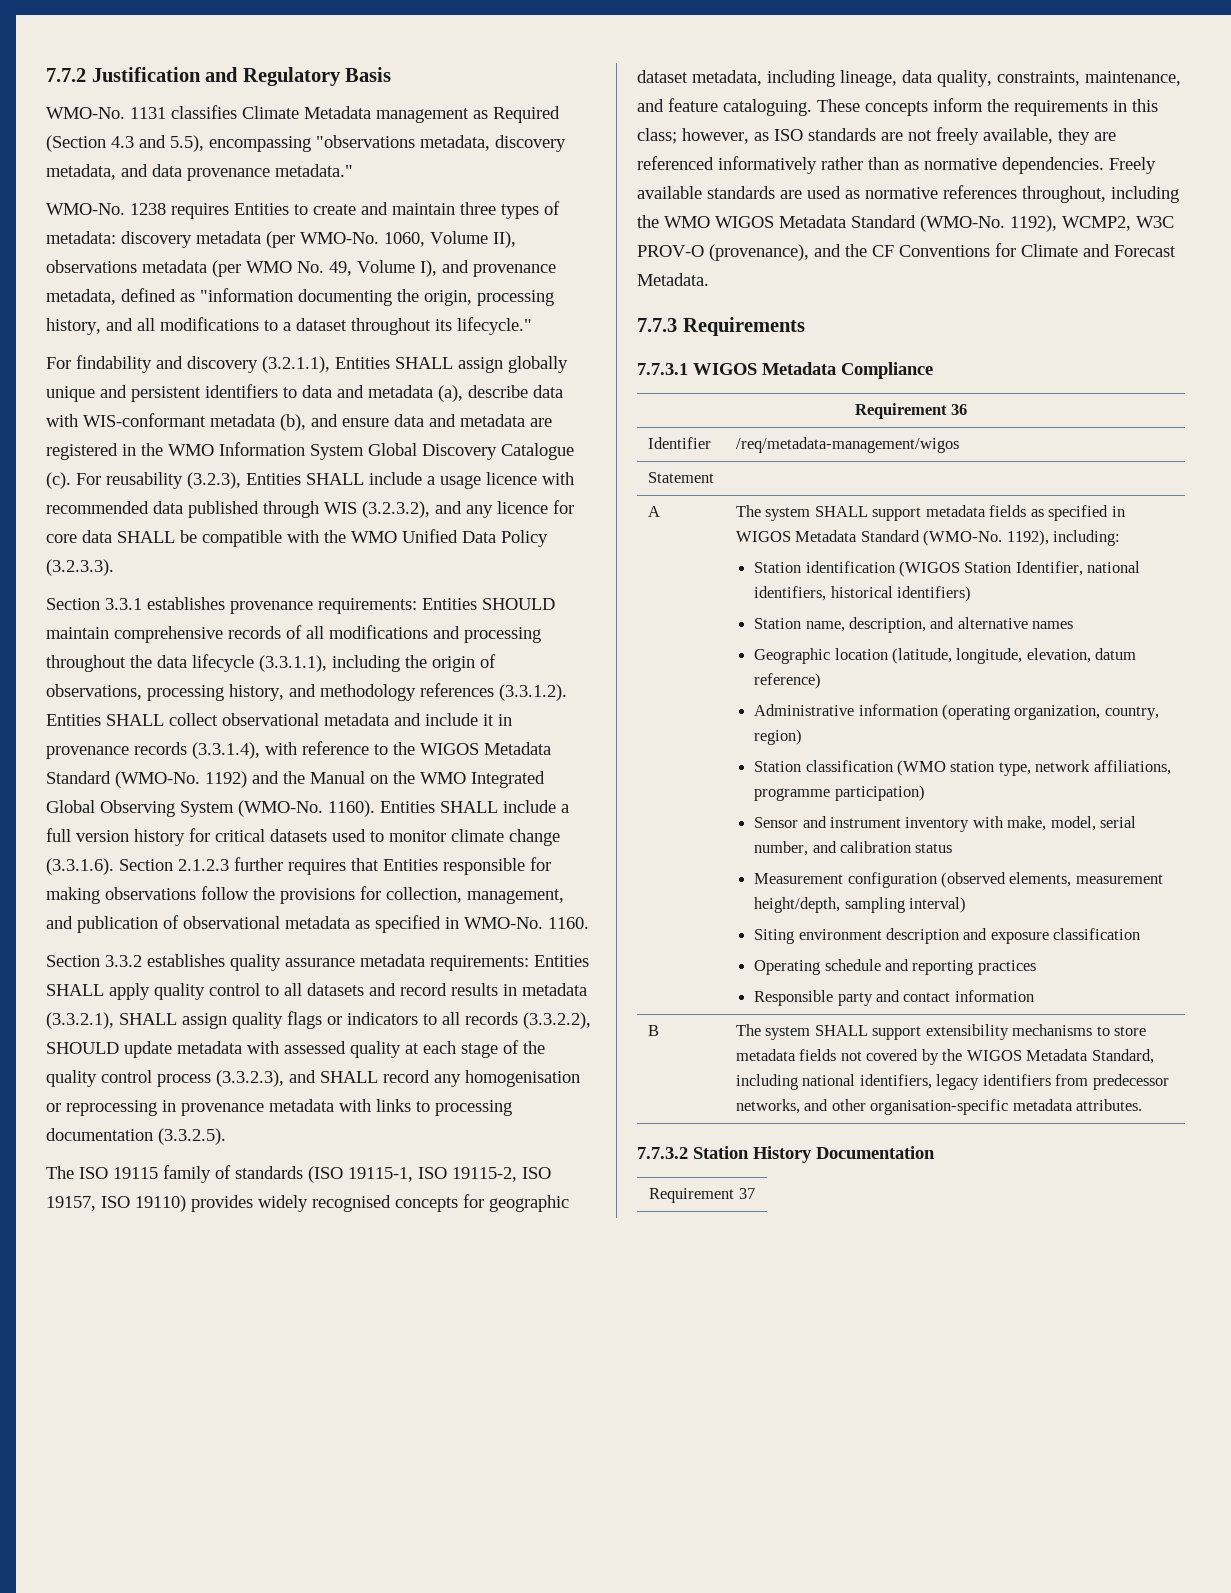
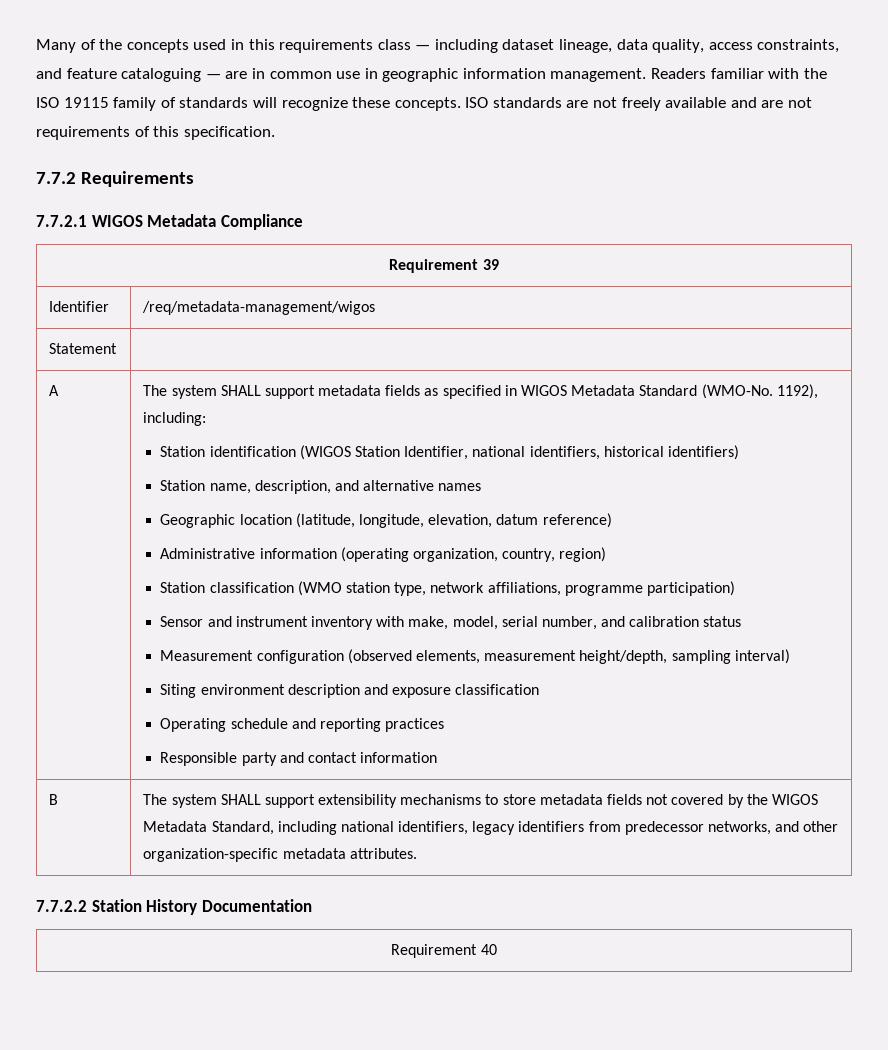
- 7.7.2 Justification and Regulatory Basis
- WMO-No. 1131 classifies Climate Metadata management as Required (Section 4.3 and 5.5), encompassing "observations metadata, discovery metadata, and data provenance metadata."
- WMO-No. 1238 requires Entities to create and maintain three types of metadata: discovery metadata (per WMO-No. 1060, Volume II), observations metadata (per WMO No. 49, Volume I), and provenance metadata, defined as "information documenting the origin, processing history, and all modifications to a dataset throughout its lifecycle."
- For findability and discovery (3.2.1.1), Entities SHALL assign globally unique and persistent identifiers to data and metadata (a), describe data with WIS-conformant metadata (b), and ensure data and metadata are registered in the WMO Information System Global Discovery Catalogue (c). For reusability (3.2.3), Entities SHALL include a usage licence with recommended data published through WIS (3.2.3.2), and any licence for core data SHALL be compatible with the WMO Unified Data Policy (3.2.3.3).
- Section 3.3.1 establishes provenance requirements: Entities SHOULD maintain comprehensive records of all modifications and processing throughout the data lifecycle (3.3.1.1), including the origin of observations, processing history, and methodology references (3.3.1.2). Entities SHALL collect observational metadata and include it in provenance records (3.3.1.4), with reference to the WIGOS Metadata Standard (WMO-No. 1192) and the Manual on the WMO Integrated Global Observing System (WMO-No. 1160). Entities SHALL include a full version history for critical datasets used to monitor climate change (3.3.1.6). Section 2.1.2.3 further requires that Entities responsible for making observations follow the provisions for collection, management, and publication of observational metadata as specified in WMO-No. 1160.
- Section 3.3.2 establishes quality assurance metadata requirements: Entities SHALL apply quality control to all datasets and record results in metadata (3.3.2.1), SHALL assign quality flags or indicators to all records (3.3.2.2), SHOULD update metadata with assessed quality at each stage of the quality control process (3.3.2.3), and SHALL record any homogenisation or reprocessing in provenance metadata with links to processing documentation (3.3.2.5).
- The ISO 19115 family of standards (ISO 19115-1, ISO 19115-2, ISO 19157, ISO 19110) provides widely recognised concepts for geographic dataset metadata, including lineage, data quality, constraints, maintenance, and feature cataloguing. These concepts inform the requirements in this class; however, as ISO standards are not freely available, they are referenced informatively rather than as normative dependencies. Freely available standards are used as normative references throughout, including the WMO WIGOS Metadata Standard (WMO-No. 1192), WCMP2, W3C PROV-O (provenance), and the CF Conventions for Climate and Forecast Metadata.
- 7.7.3 Requirements
+ Many of the concepts used in this requirements class — including dataset lineage, data quality, access constraints, and feature cataloguing — are in common use in geographic information management. Readers familiar with the ISO 19115 family of standards will recognize these concepts. ISO standards are not freely available and are not requirements of this specification.
+ 7.7.2 Requirements
- 7.7.3.1 WIGOS Metadata Compliance
+ 7.7.2.1 WIGOS Metadata Compliance
- Requirement 36
+ Requirement 39
- B | The system SHALL support extensibility mechanisms to store metadata fields not covered by the WIGOS Metadata Standard, including national identifiers, legacy identifiers from predecessor networks, and other organisation-specific metadata attributes.
+ B | The system SHALL support extensibility mechanisms to store metadata fields not covered by the WIGOS Metadata Standard, including national identifiers, legacy identifiers from predecessor networks, and other organization-specific metadata attributes.
- 7.7.3.2 Station History Documentation
+ 7.7.2.2 Station History Documentation
- Requirement 37
+ Requirement 40

